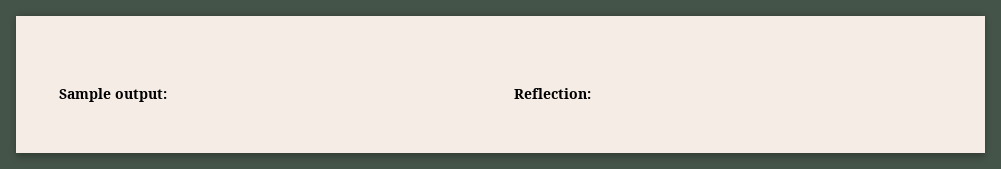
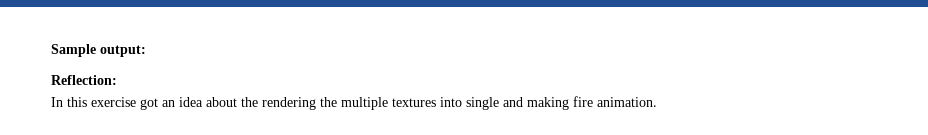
+ In this exercise got an idea about the rendering the multiple textures into single and making fire animation.

